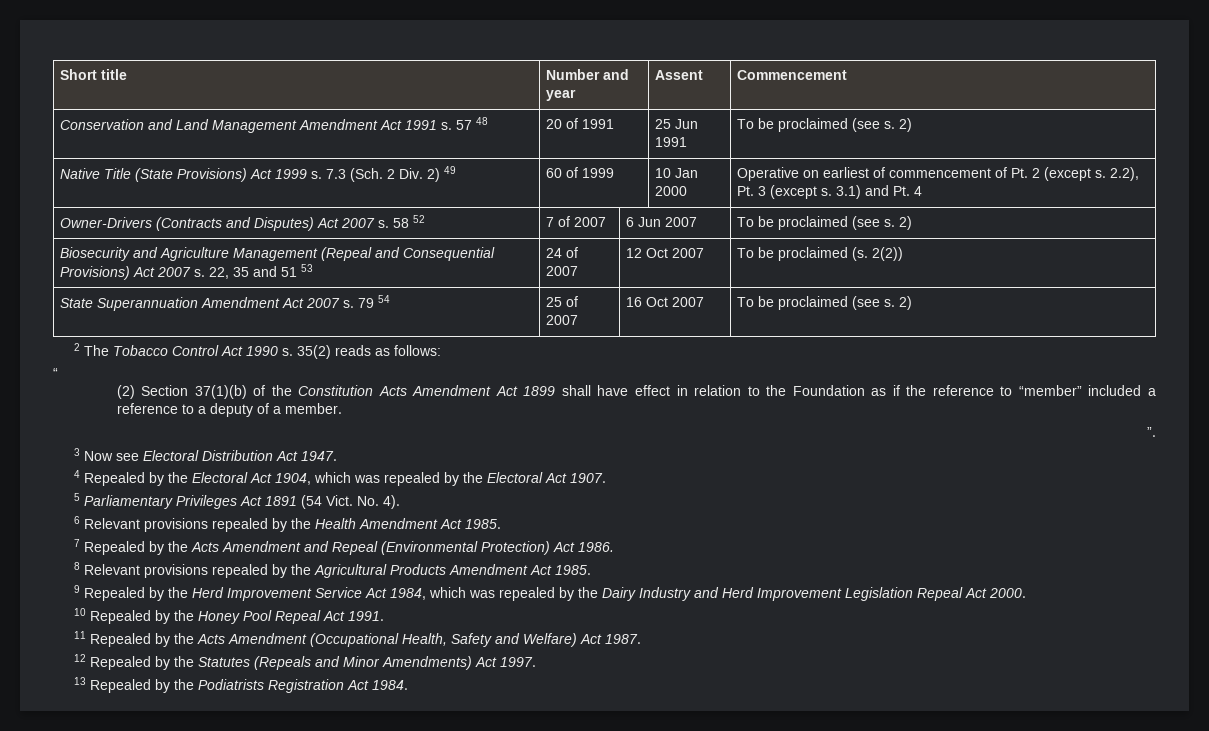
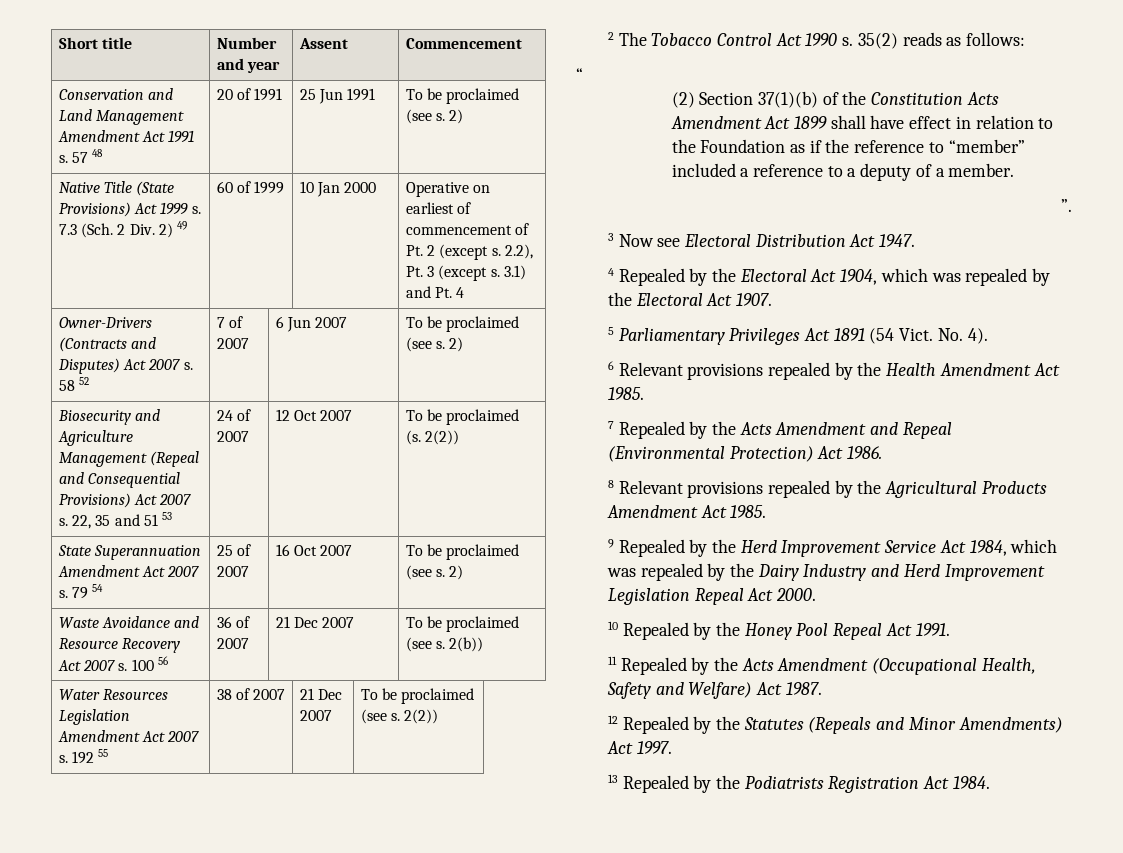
+ Waste Avoidance and Resource Recovery Act 2007 s. 100 56 | 36 of 2007 | 21 Dec 2007 | To be proclaimed (see s. 2(b))
+ Water Resources Legislation Amendment Act 2007 s. 192 55 | 38 of 2007 | 21 Dec 2007 | To be proclaimed (see s. 2(2))

